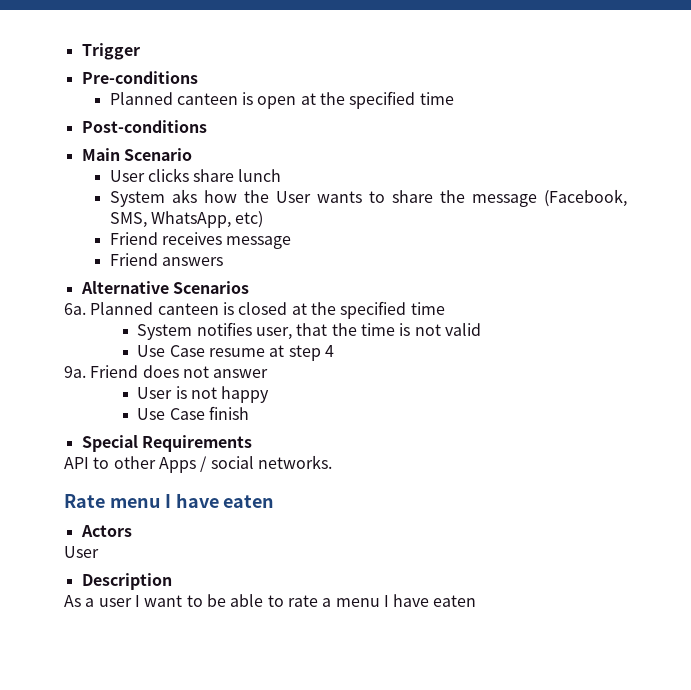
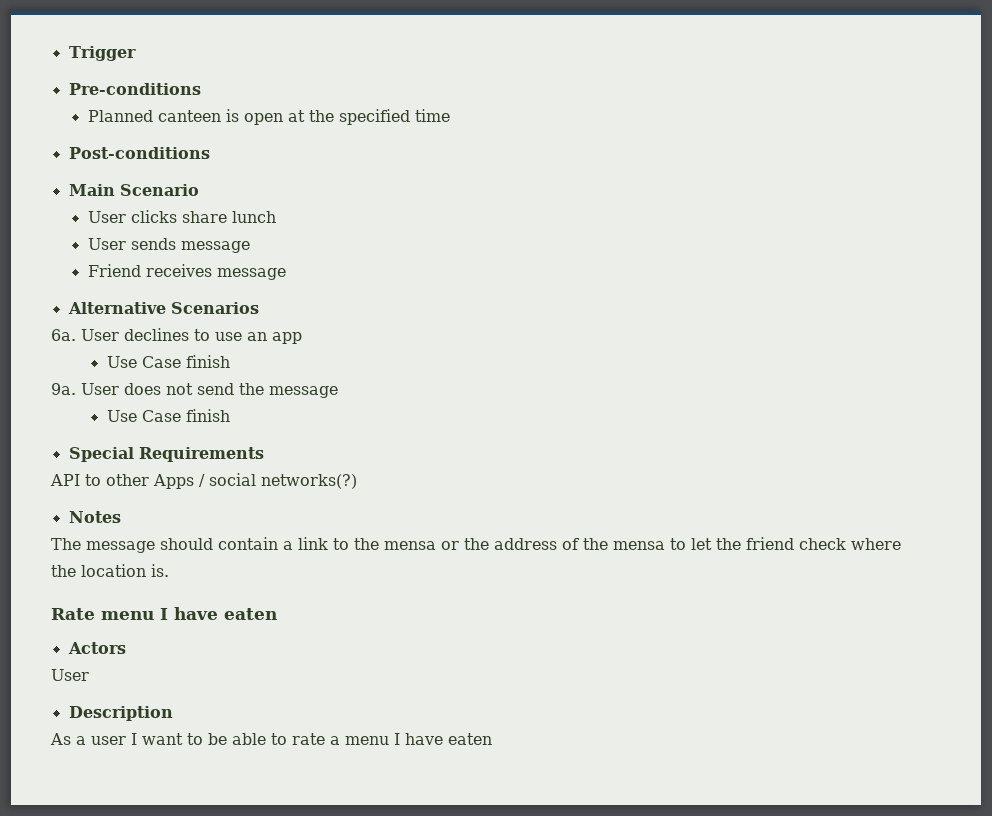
- System aks how the User wants to share the message (Facebook, SMS, WhatsApp, etc)
+ User sends message
- Friend answers
- Planned canteen is closed at the specified time
- System notifies user, that the time is not valid
- Use Case resume at step 4
+ User declines to use an app
+ Use Case finish
- Friend does not answer
- User is not happy
+ User does not send the message
- API to other Apps / social networks.
+ API to other Apps / social networks(?)
+ Notes
+ The message should contain a link to the mensa or the address of the mensa to let the friend check where the location is.

